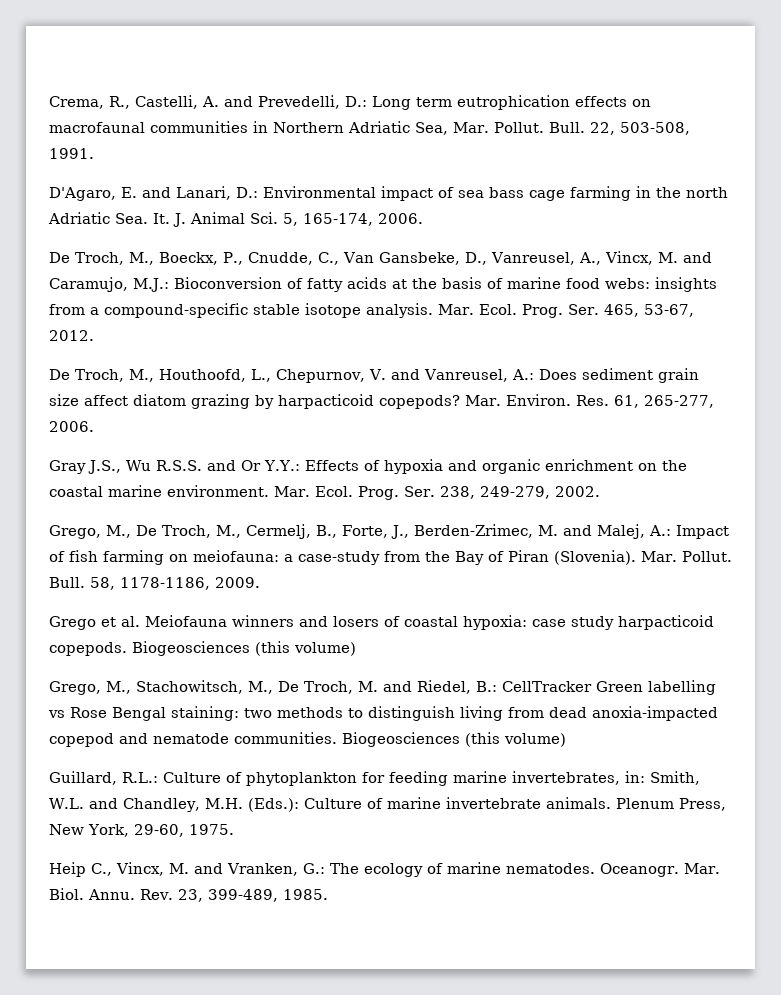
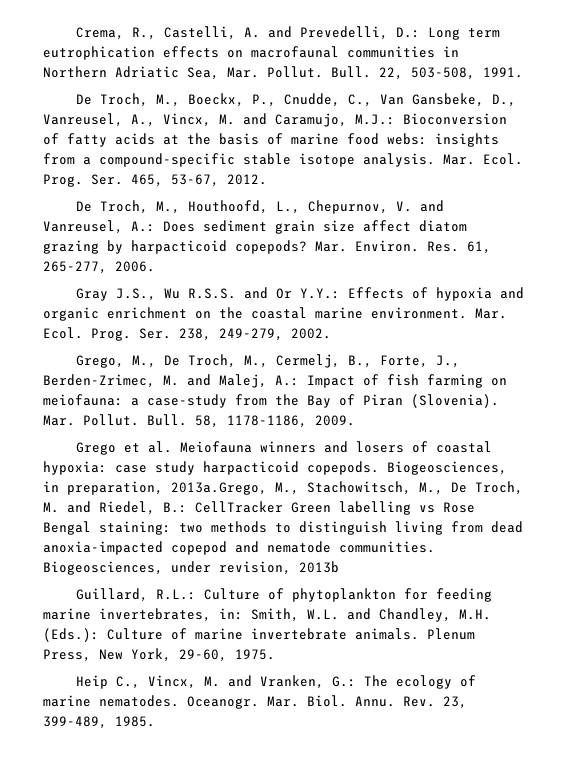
- D'Agaro, E. and Lanari, D.: Environmental impact of sea bass cage farming in the north Adriatic Sea. It. J. Animal Sci. 5, 165-174, 2006.
- Grego et al. Meiofauna winners and losers of coastal hypoxia: case study harpacticoid copepods. Biogeosciences (this volume)
- Grego, M., Stachowitsch, M., De Troch, M. and Riedel, B.: CellTracker Green labelling vs Rose Bengal staining: two methods to distinguish living from dead anoxia-impacted copepod and nematode communities. Biogeosciences (this volume)
+ Grego et al. Meiofauna winners and losers of coastal hypoxia: case study harpacticoid copepods. Biogeosciences, in preparation, 2013a.Grego, M., Stachowitsch, M., De Troch, M. and Riedel, B.: CellTracker Green labelling vs Rose Bengal staining: two methods to distinguish living from dead anoxia-impacted copepod and nematode communities. Biogeosciences, under revision, 2013b

